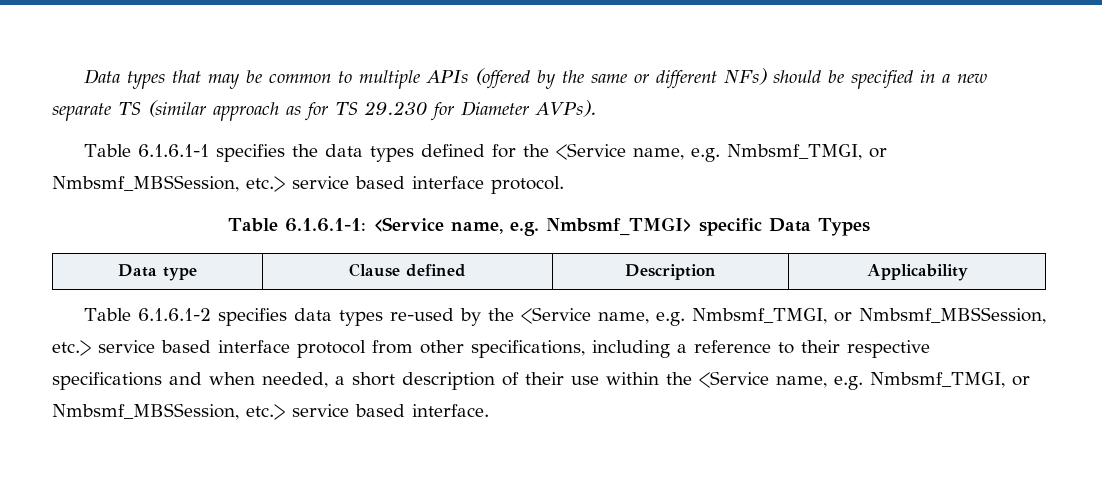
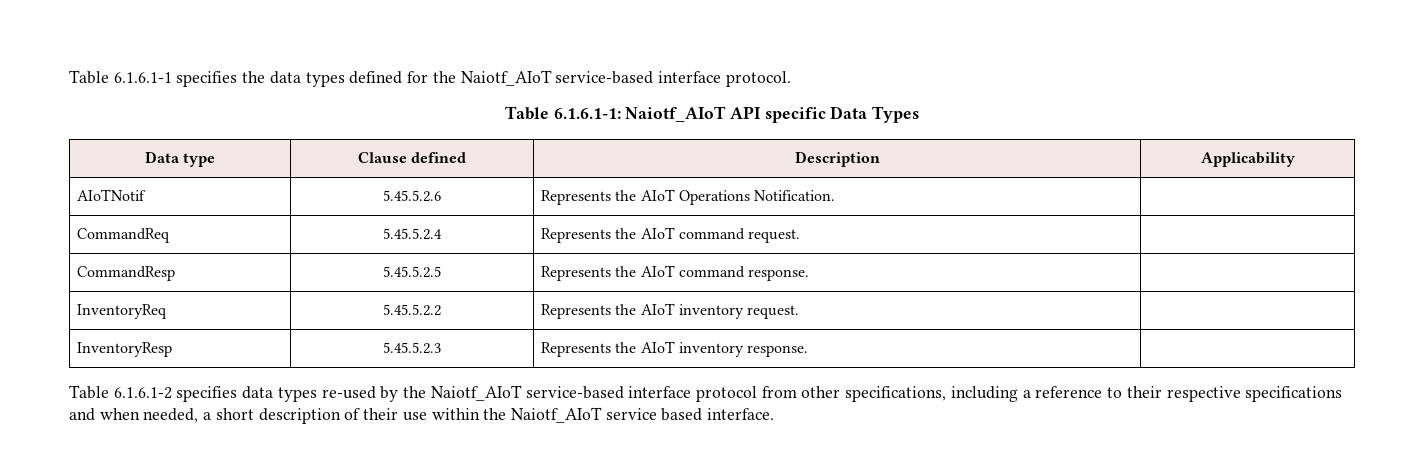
- Data types that may be common to multiple APIs (offered by the same or different NFs) should be specified in a new separate TS (similar approach as for TS 29.230 for Diameter AVPs).
- Table 6.1.6.1-1 specifies the data types defined for the <Service name, e.g. Nmbsmf_TMGI, or Nmbsmf_MBSSession, etc.> service based interface protocol.
+ Table 6.1.6.1-1 specifies the data types defined for the Naiotf_AIoT service-based interface protocol.
- Table 6.1.6.1-1: <Service name, e.g. Nmbsmf_TMGI> specific Data Types
+ Table 6.1.6.1-1: Naiotf_AIoT API specific Data Types
+ AIoTNotif | 5.45.5.2.6 | Represents the AIoT Operations Notification. |
+ CommandReq | 5.45.5.2.4 | Represents the AIoT command request. |
+ CommandResp | 5.45.5.2.5 | Represents the AIoT command response. |
+ InventoryReq | 5.45.5.2.2 | Represents the AIoT inventory request. |
+ InventoryResp | 5.45.5.2.3 | Represents the AIoT inventory response. |
- Table 6.1.6.1-2 specifies data types re-used by the <Service name, e.g. Nmbsmf_TMGI, or Nmbsmf_MBSSession, etc.> service based interface protocol from other specifications, including a reference to their respective specifications and when needed, a short description of their use within the <Service name, e.g. Nmbsmf_TMGI, or Nmbsmf_MBSSession, etc.> service based interface.
+ Table 6.1.6.1-2 specifies data types re-used by the Naiotf_AIoT service-based interface protocol from other specifications, including a reference to their respective specifications and when needed, a short description of their use within the Naiotf_AIoT service based interface.

